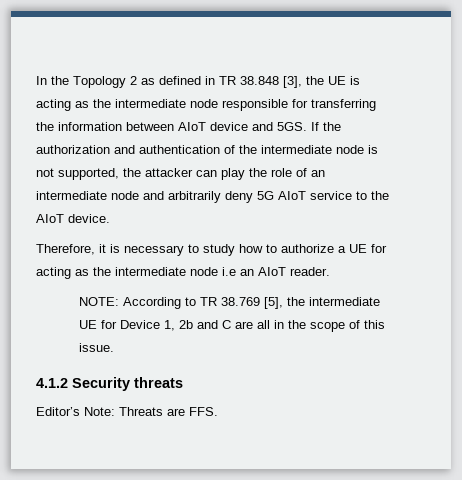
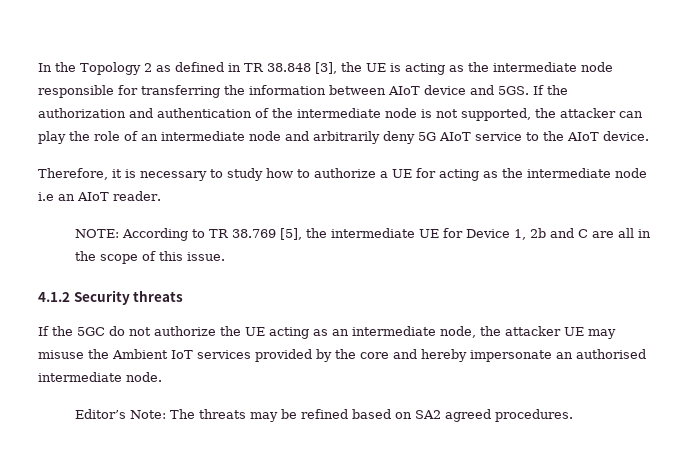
- Editor’s Note: Threats are FFS.
+ If the 5GC do not authorize the UE acting as an intermediate node, the attacker UE may misuse the Ambient IoT services provided by the core and hereby impersonate an authorised intermediate node.
+ Editor’s Note: The threats may be refined based on SA2 agreed procedures.

